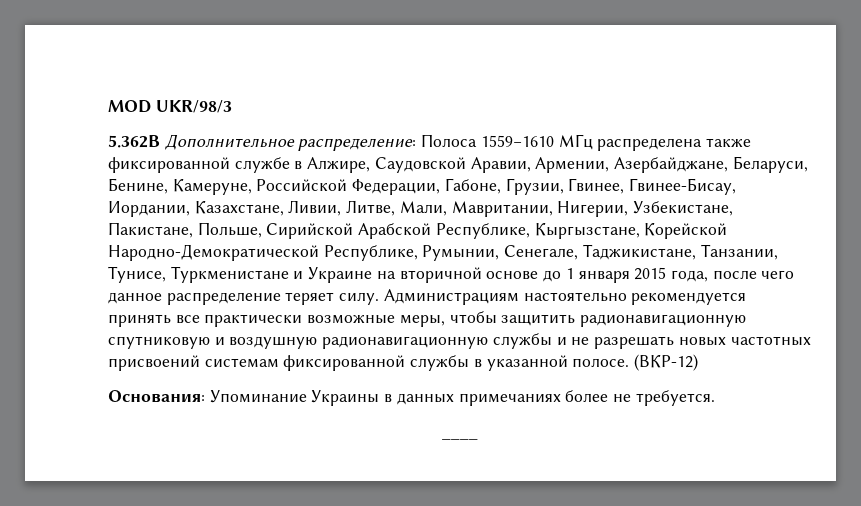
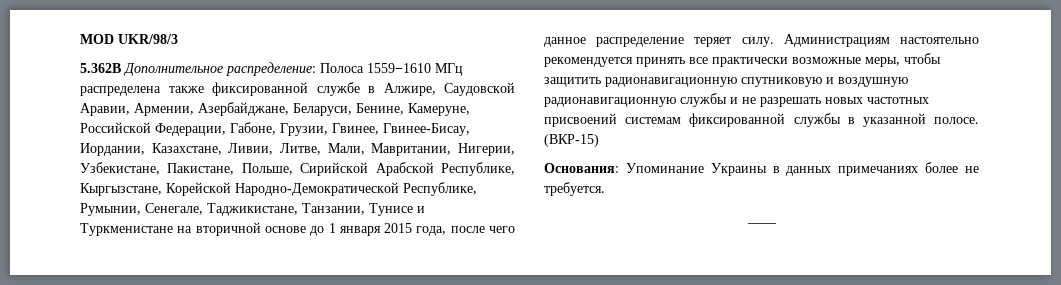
- 5.362B Дополнительное распределение: Полоса 1559−1610 МГц распределена также фиксированной службе в Алжире, Саудовской Аравии, Армении, Азербайджане, Беларуси, Бенине, Камеруне, Российской Федерации, Габоне, Грузии, Гвинее, Гвинее-Бисау, Иордании, Казахстане, Ливии, Литве, Мали, Мавритании, Нигерии, Узбекистане, Пакистане, Польше, Сирийской Арабской Республике, Кыргызстане, Корейской Народно-Демократической Республике, Румынии, Сенегале, Таджикистане, Танзании, Тунисе, Туркменистане и Украине на вторичной основе до 1 января 2015 года, после чего данное распределение теряет силу.
+ 5.362B Дополнительное распределение: Полоса 1559−1610 МГц распределена также фиксированной службе в Алжире, Саудовской Аравии, Армении, Азербайджане, Беларуси, Бенине, Камеруне, Российской Федерации, Габоне, Грузии, Гвинее, Гвинее-Бисау, Иордании, Казахстане, Ливии, Литве, Мали, Мавритании, Нигерии, Узбекистане, Пакистане, Польше, Сирийской Арабской Республике, Кыргызстане, Корейской Народно-Демократической Республике, Румынии, Сенегале, Таджикистане, Танзании, Тунисе и Туркменистане на вторичной основе до 1 января 2015 года, после чего данное распределение теряет силу.
- (ВКР-12)
+ (ВКР-15)

